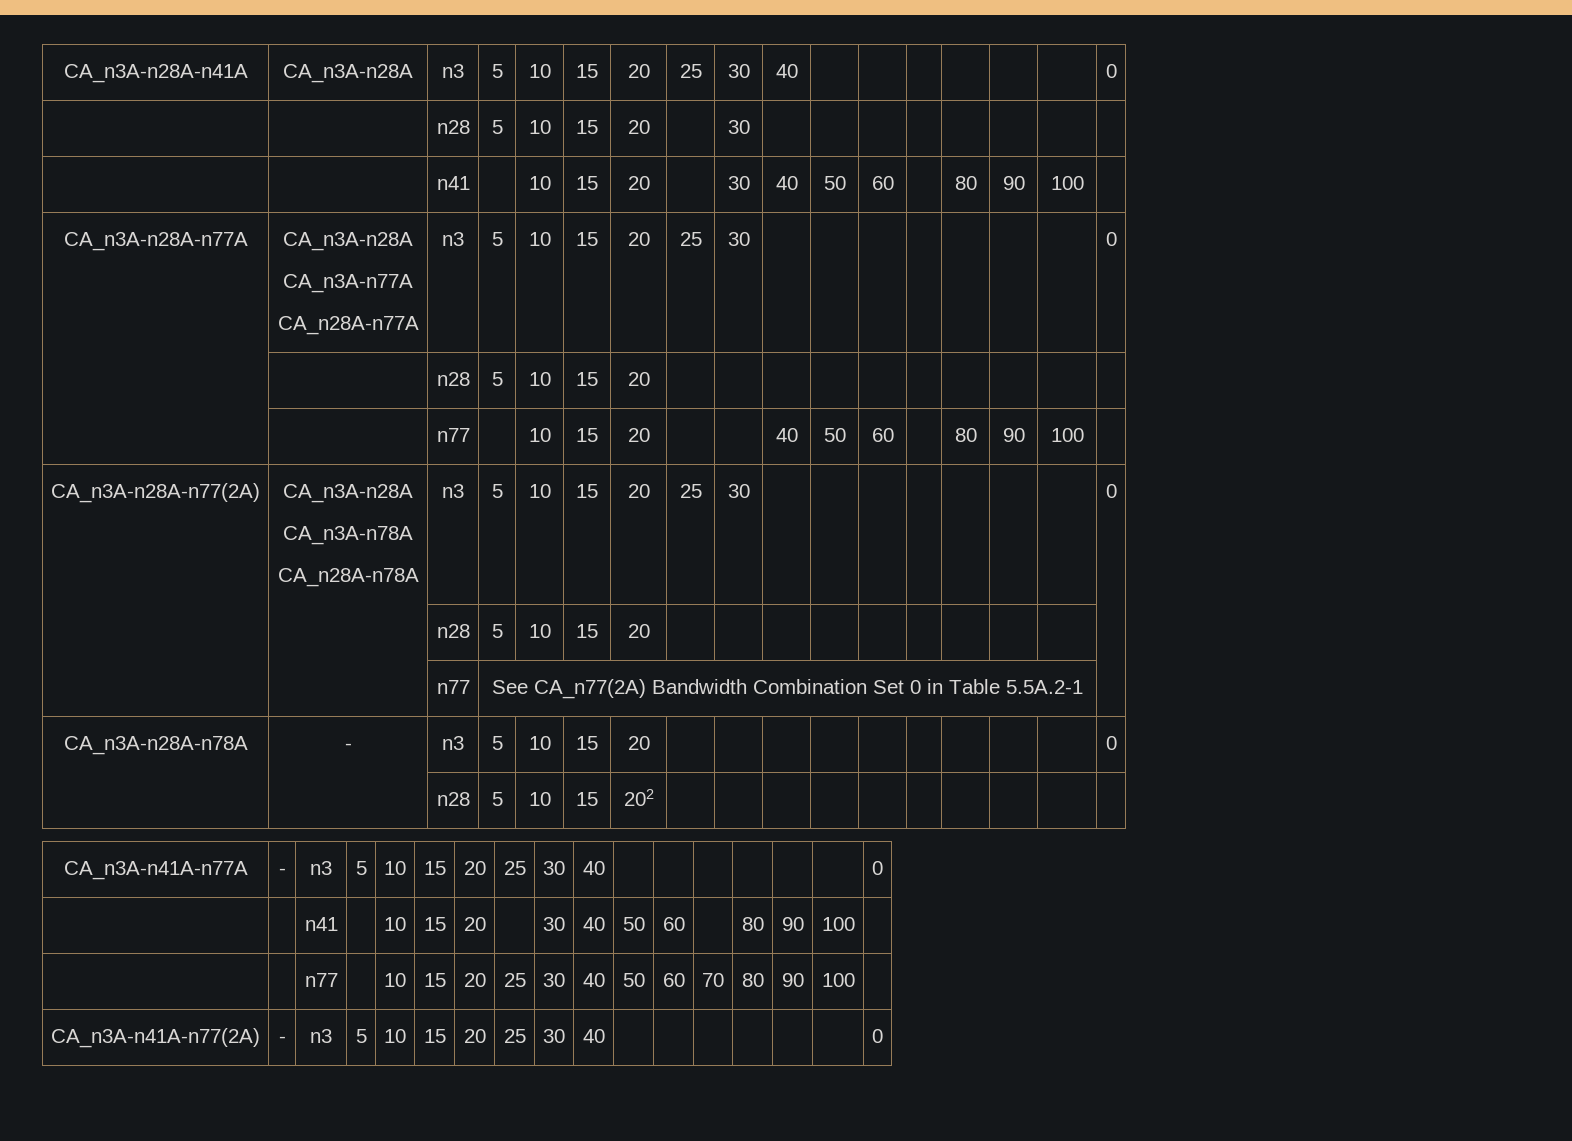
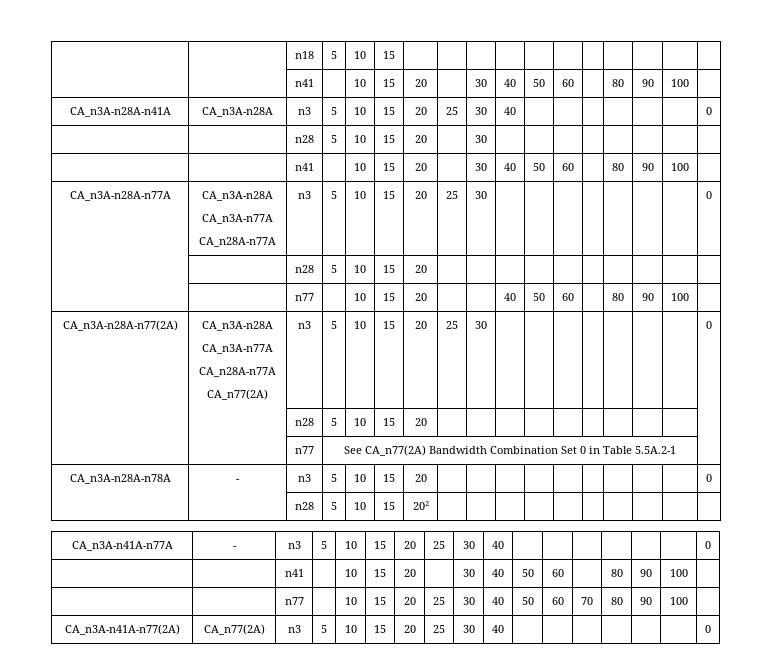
+ | | n18 | 5 | 10 | 15 | | | | | | | | | | |
+ | | n41 | | 10 | 15 | 20 | | 30 | 40 | 50 | 60 | | 80 | 90 | 100 |
  CA_n3A-n28A-n77(2A) | CA_n3A-n28A
- CA_n3A-n78A
- CA_n28A-n78A | n3 | 5 | 10 | 15 | 20 | 25 | 30 | | | | | | | | 0
+ CA_n3A-n77A
+ CA_n28A-n77A
+ CA_n77(2A) | n3 | 5 | 10 | 15 | 20 | 25 | 30 | | | | | | | | 0
- CA_n3A-n41A-n77(2A) | - | n3 | 5 | 10 | 15 | 20 | 25 | 30 | 40 | | | | | | | 0
+ CA_n3A-n41A-n77(2A) | CA_n77(2A) | n3 | 5 | 10 | 15 | 20 | 25 | 30 | 40 | | | | | | | 0

